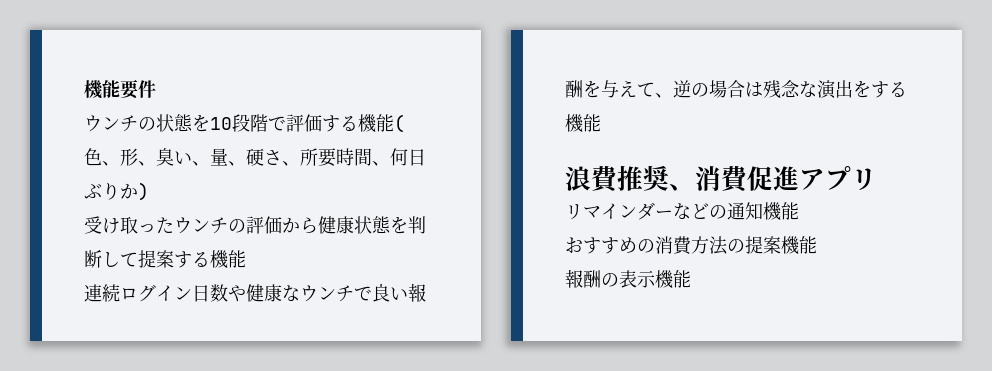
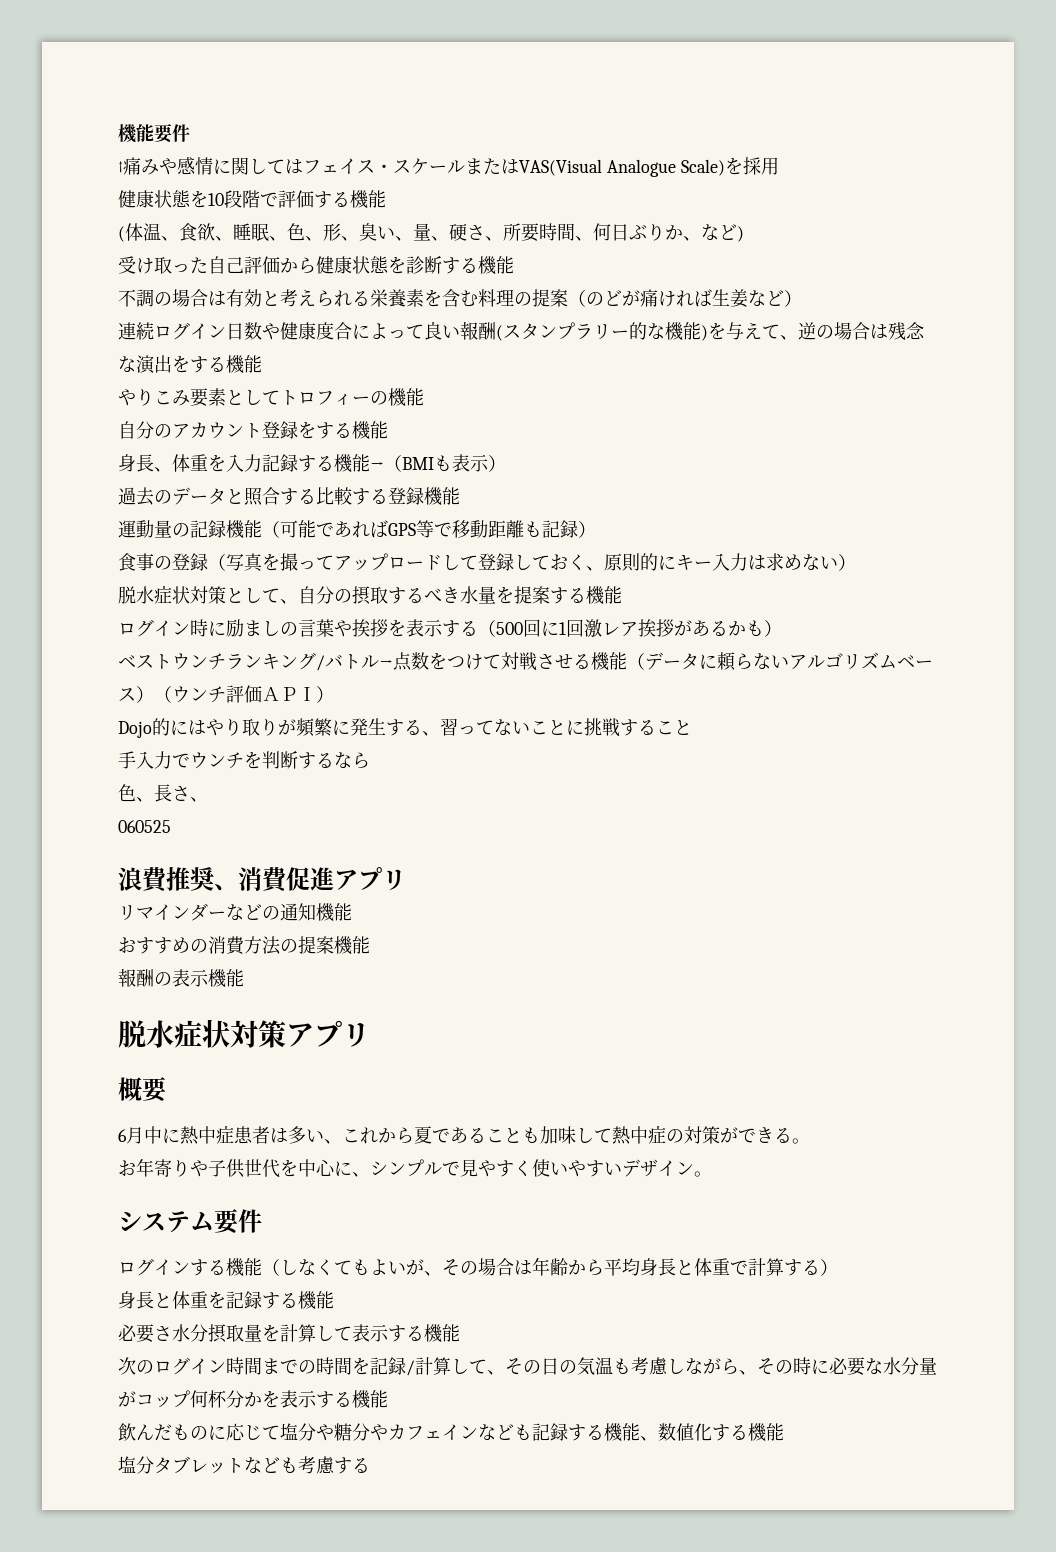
- ウンチの状態を10段階で評価する機能(色、形、臭い、量、硬さ、所要時間、何日ぶりか)
+ ↑痛みや感情に関してはフェイス・スケールまたはVAS(Visual Analogue Scale)を採用
+ 健康状態を10段階で評価する機能
+ (体温、食欲、睡眠、色、形、臭い、量、硬さ、所要時間、何日ぶりか、など)
- 受け取ったウンチの評価から健康状態を判断して提案する機能
+ 受け取った自己評価から健康状態を診断する機能
+ 不調の場合は有効と考えられる栄養素を含む料理の提案（のどが痛ければ生姜など）
- 連続ログイン日数や健康なウンチで良い報酬を与えて、逆の場合は残念な演出をする機能
+ 連続ログイン日数や健康度合によって良い報酬(スタンプラリー的な機能)を与えて、逆の場合は残念な演出をする機能
+ やりこみ要素としてトロフィーの機能
+ 自分のアカウント登録をする機能
+ 身長、体重を入力記録する機能→（BMIも表示）
+ 過去のデータと照合する比較する登録機能
+ 運動量の記録機能（可能であればGPS等で移動距離も記録）
+ 食事の登録（写真を撮ってアップロードして登録しておく、原則的にキー入力は求めない）
+ 脱水症状対策として、自分の摂取するべき水量を提案する機能
+ ログイン時に励ましの言葉や挨拶を表示する（500回に1回激レア挨拶があるかも）
+ ベストウンチランキング/バトル→点数をつけて対戦させる機能（データに頼らないアルゴリズムベース）（ウンチ評価ＡＰＩ）
+ Dojo的にはやり取りが頻繁に発生する、習ってないことに挑戦すること
+ 手入力でウンチを判断するなら
+ 色、長さ、
+ 060525
+ 脱水症状対策アプリ
+ 概要
+ 6月中に熱中症患者は多い、これから夏であることも加味して熱中症の対策ができる。
+ お年寄りや子供世代を中心に、シンプルで見やすく使いやすいデザイン。
+ システム要件
+ ログインする機能（しなくてもよいが、その場合は年齢から平均身長と体重で計算する）
+ 身長と体重を記録する機能
+ 必要さ水分摂取量を計算して表示する機能
+ 次のログイン時間までの時間を記録/計算して、その日の気温も考慮しながら、その時に必要な水分量がコップ何杯分かを表示する機能
+ 飲んだものに応じて塩分や糖分やカフェインなども記録する機能、数値化する機能
+ 塩分タブレットなども考慮する

